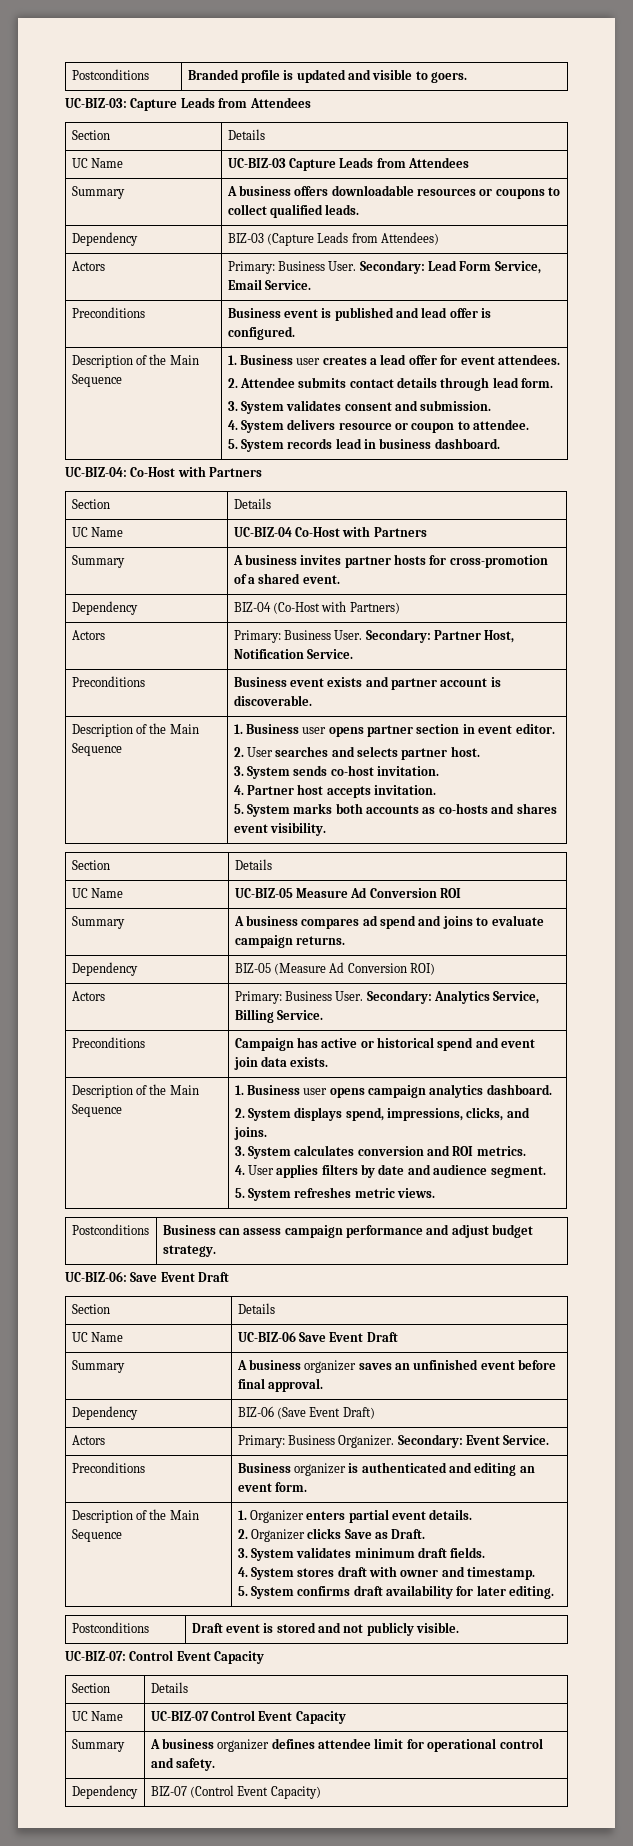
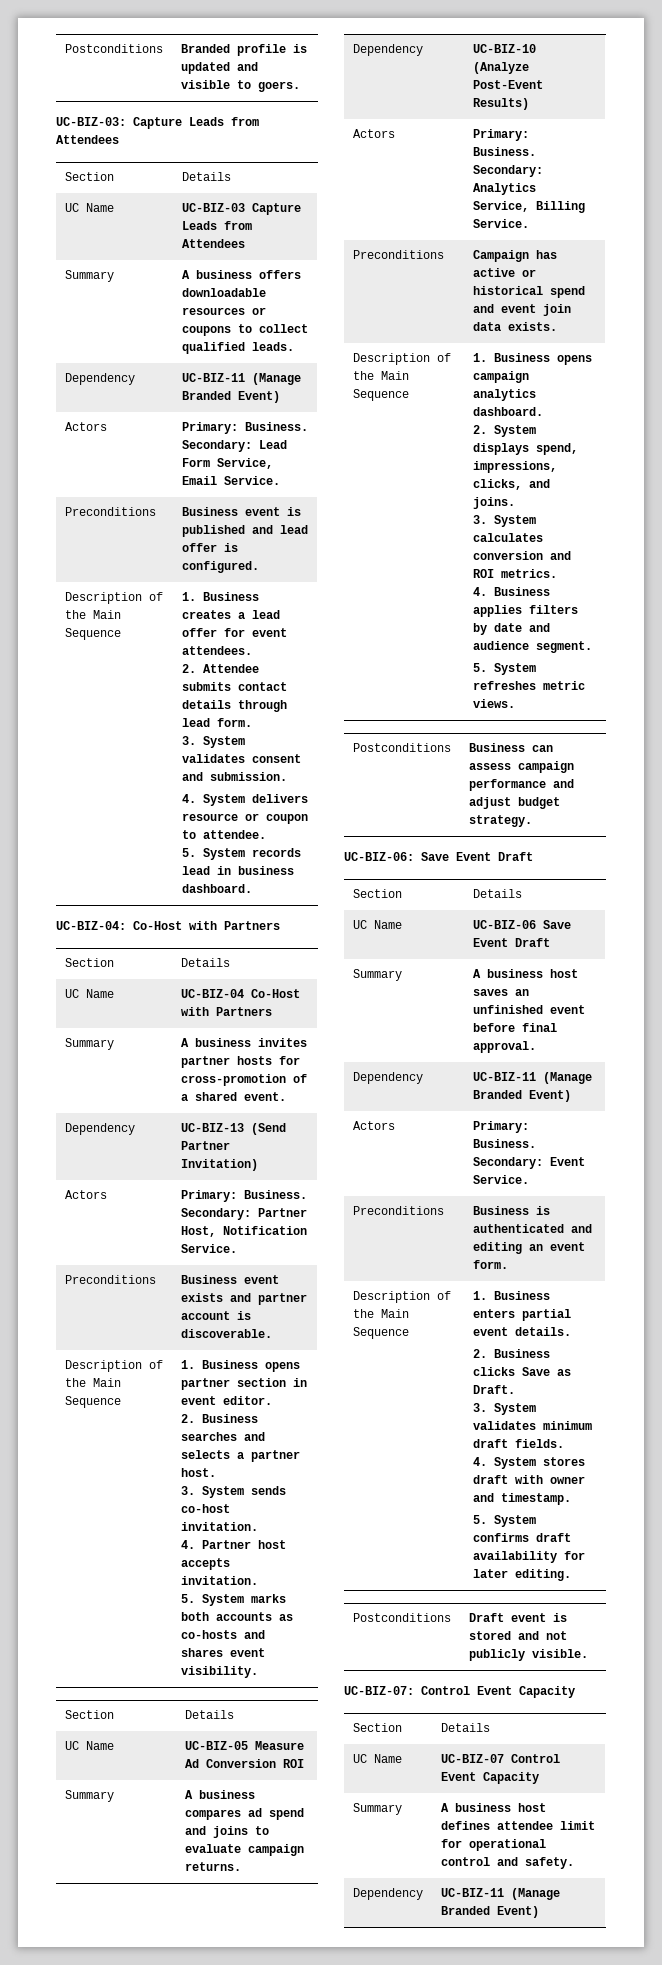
  Summary | A business offers downloadable resources or coupons to collect qualified leads.
- Dependency | BIZ-03 (Capture Leads from Attendees)
- Actors | Primary: Business User. Secondary: Lead Form Service, Email Service.
+ Dependency | UC-BIZ-11 (Manage Branded Event)
+ Actors | Primary: Business. Secondary: Lead Form Service, Email Service.
- 1. Business user creates a lead offer for event attendees.
+ 1. Business creates a lead offer for event attendees.
- Dependency | BIZ-04 (Co-Host with Partners)
- Actors | Primary: Business User. Secondary: Partner Host, Notification Service.
+ Dependency | UC-BIZ-13 (Send Partner Invitation)
+ Actors | Primary: Business. Secondary: Partner Host, Notification Service.
- 1. Business user opens partner section in event editor.
+ 1. Business opens partner section in event editor.
- 2. User searches and selects partner host.
+ 2. Business searches and selects a partner host.
- Dependency | BIZ-05 (Measure Ad Conversion ROI)
- Actors | Primary: Business User. Secondary: Analytics Service, Billing Service.
+ Dependency | UC-BIZ-10 (Analyze Post-Event Results)
+ Actors | Primary: Business. Secondary: Analytics Service, Billing Service.
- 1. Business user opens campaign analytics dashboard.
+ 1. Business opens campaign analytics dashboard.
- 4. User applies filters by date and audience segment.
+ 4. Business applies filters by date and audience segment.
- Summary | A business organizer saves an unfinished event before final approval.
- Dependency | BIZ-06 (Save Event Draft)
- Actors | Primary: Business Organizer. Secondary: Event Service.
+ Summary | A business host saves an unfinished event before final approval.
+ Dependency | UC-BIZ-11 (Manage Branded Event)
+ Actors | Primary: Business. Secondary: Event Service.
- Preconditions | Business organizer is authenticated and editing an event form.
+ Preconditions | Business is authenticated and editing an event form.
- Description of the Main Sequence | 1. Organizer enters partial event details.
- 2. Organizer clicks Save as Draft.
+ Description of the Main Sequence | 1. Business enters partial event details.
+ 2. Business clicks Save as Draft.
- Summary | A business organizer defines attendee limit for operational control and safety.
- Dependency | BIZ-07 (Control Event Capacity)
+ Summary | A business host defines attendee limit for operational control and safety.
+ Dependency | UC-BIZ-11 (Manage Branded Event)

